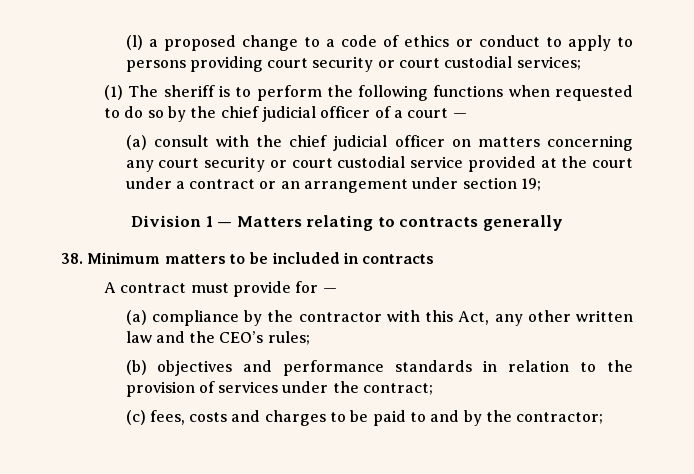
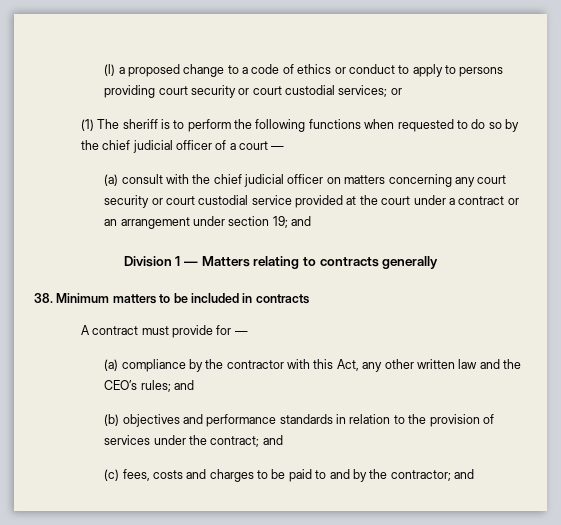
- (l) a proposed change to a code of ethics or conduct to apply to persons providing court security or court custodial services;
+ (l) a proposed change to a code of ethics or conduct to apply to persons providing court security or court custodial services; or
- (a) consult with the chief judicial officer on matters concerning any court security or court custodial service provided at the court under a contract or an arrangement under section 19;
+ (a) consult with the chief judicial officer on matters concerning any court security or court custodial service provided at the court under a contract or an arrangement under section 19; and
- (a) compliance by the contractor with this Act, any other written law and the CEO’s rules;
+ (a) compliance by the contractor with this Act, any other written law and the CEO’s rules; and
- (b) objectives and performance standards in relation to the provision of services under the contract;
+ (b) objectives and performance standards in relation to the provision of services under the contract; and
- (c) fees, costs and charges to be paid to and by the contractor;
+ (c) fees, costs and charges to be paid to and by the contractor; and

